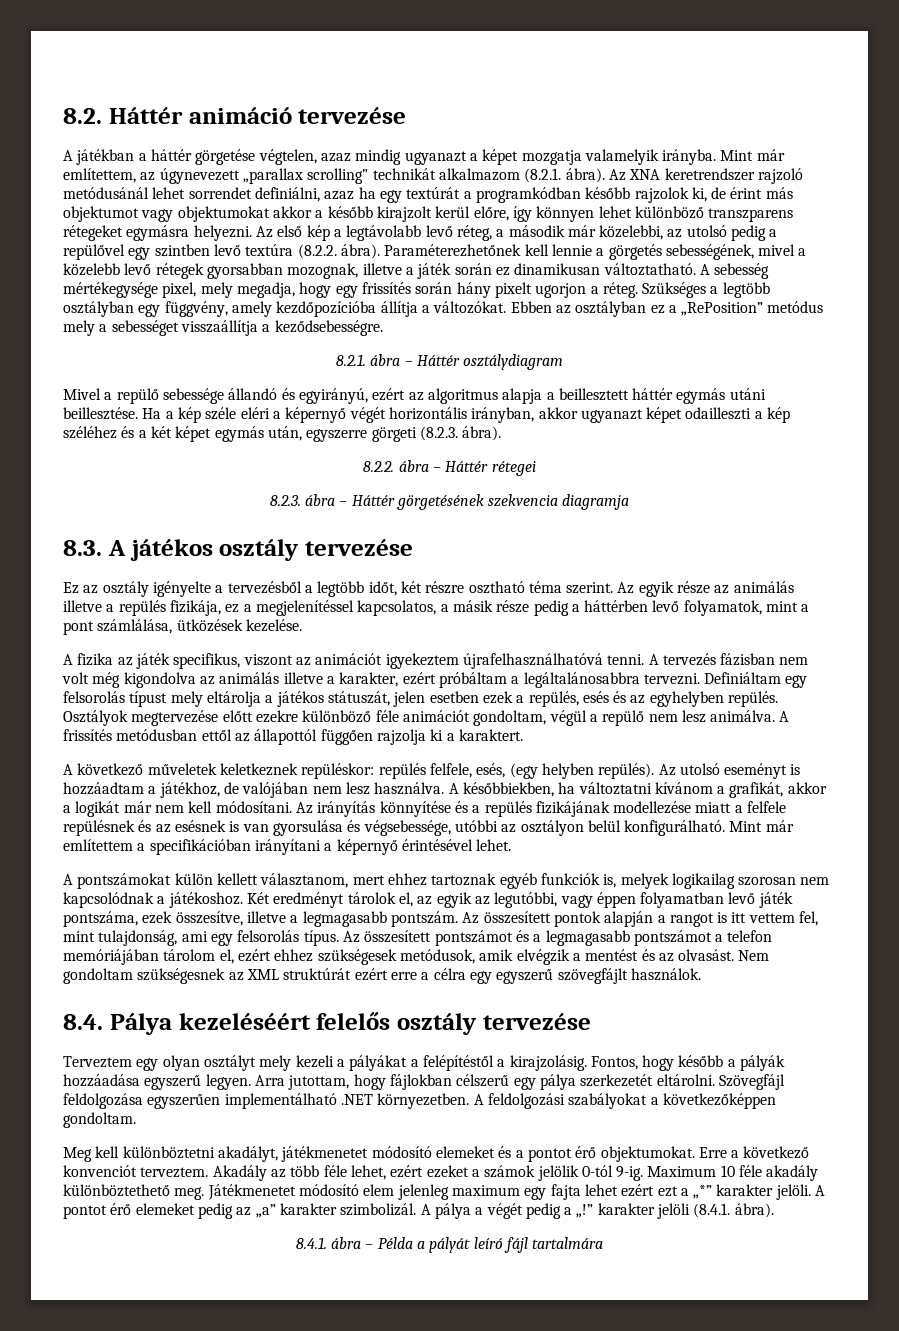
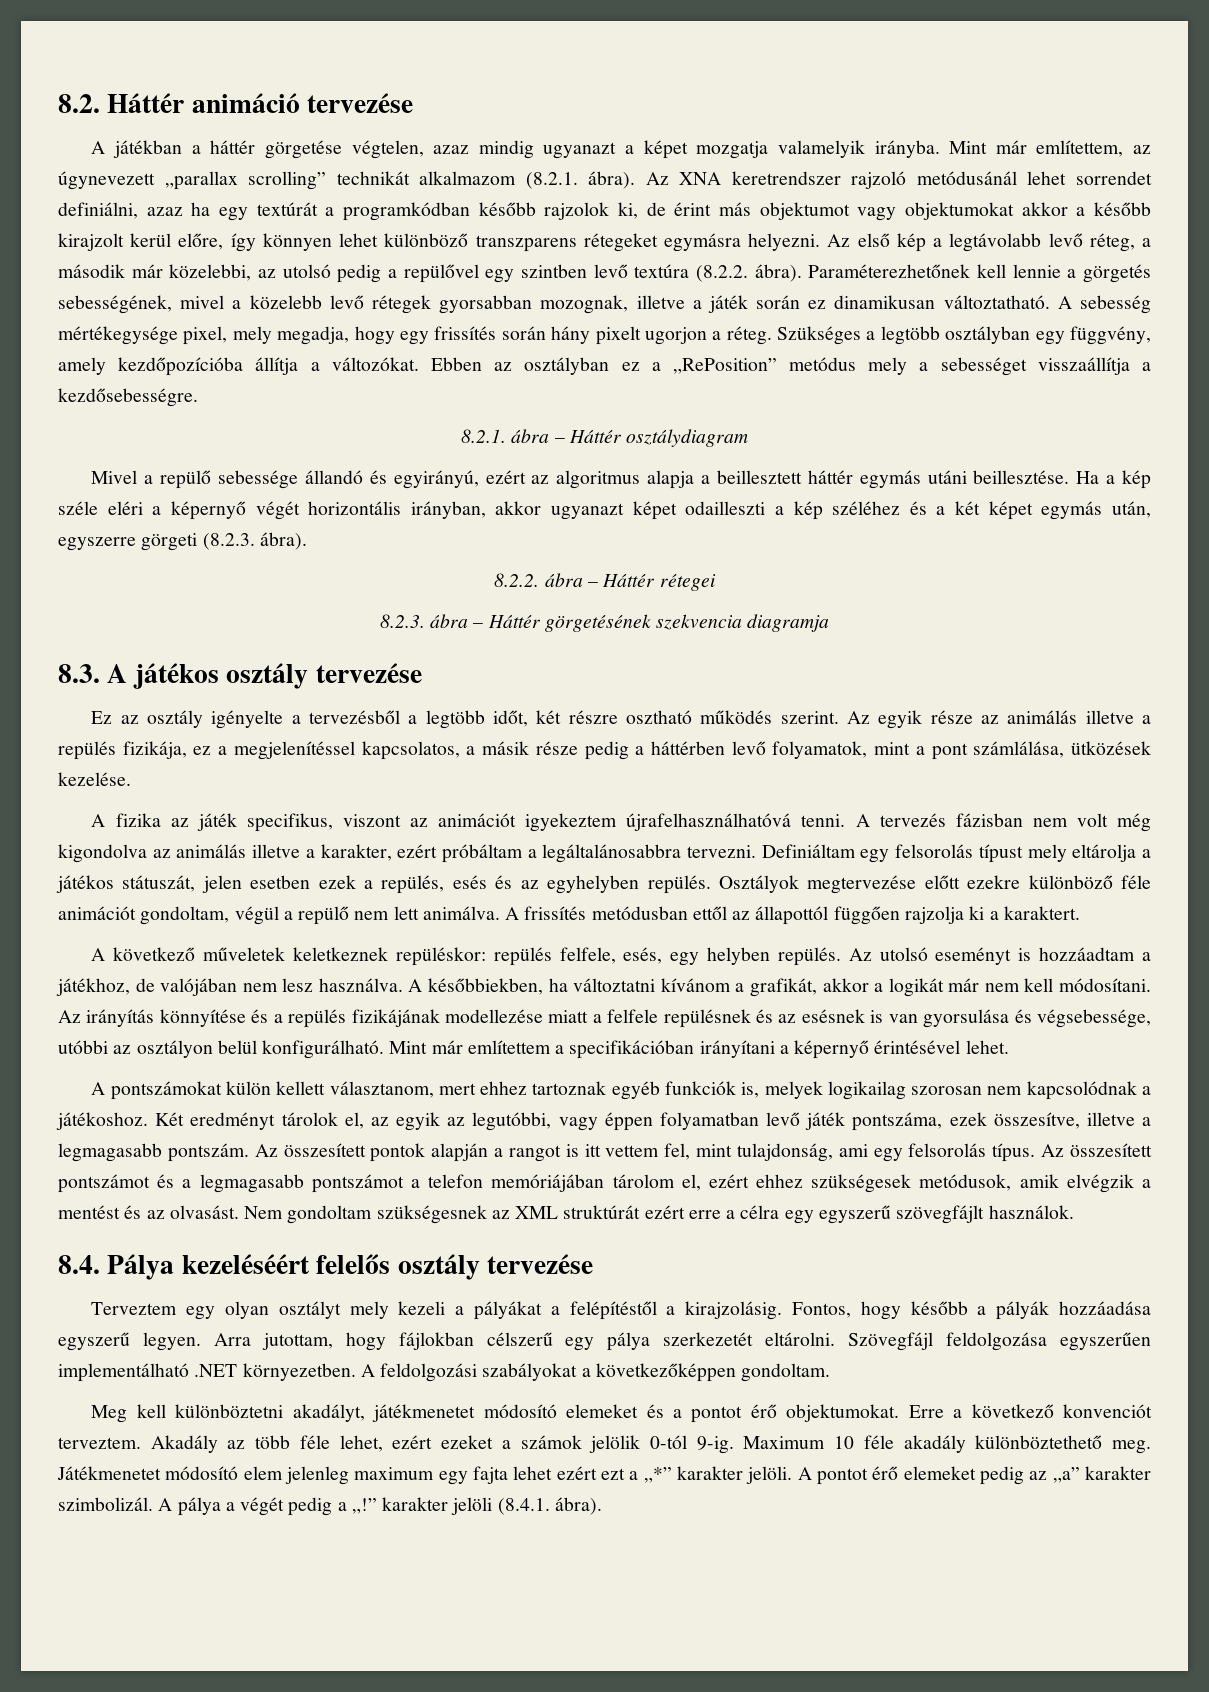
- Ebben az osztályban ez a „RePosition” metódus mely a sebességet visszaállítja a keződsebességre.
+ Ebben az osztályban ez a „RePosition” metódus mely a sebességet visszaállítja a kezdősebességre.
- Ez az osztály igényelte a tervezésből a legtöbb időt, két részre osztható téma szerint.
+ Ez az osztály igényelte a tervezésből a legtöbb időt, két részre osztható működés szerint.
- Osztályok megtervezése előtt ezekre különböző féle animációt gondoltam, végül a repülő nem lesz animálva.
+ Osztályok megtervezése előtt ezekre különböző féle animációt gondoltam, végül a repülő nem lett animálva.
- A következő műveletek keletkeznek repüléskor: repülés felfele, esés, (egy helyben repülés).
+ A következő műveletek keletkeznek repüléskor: repülés felfele, esés, egy helyben repülés.
- 8.4.1. ábra – Példa a pályát leíró fájl tartalmára

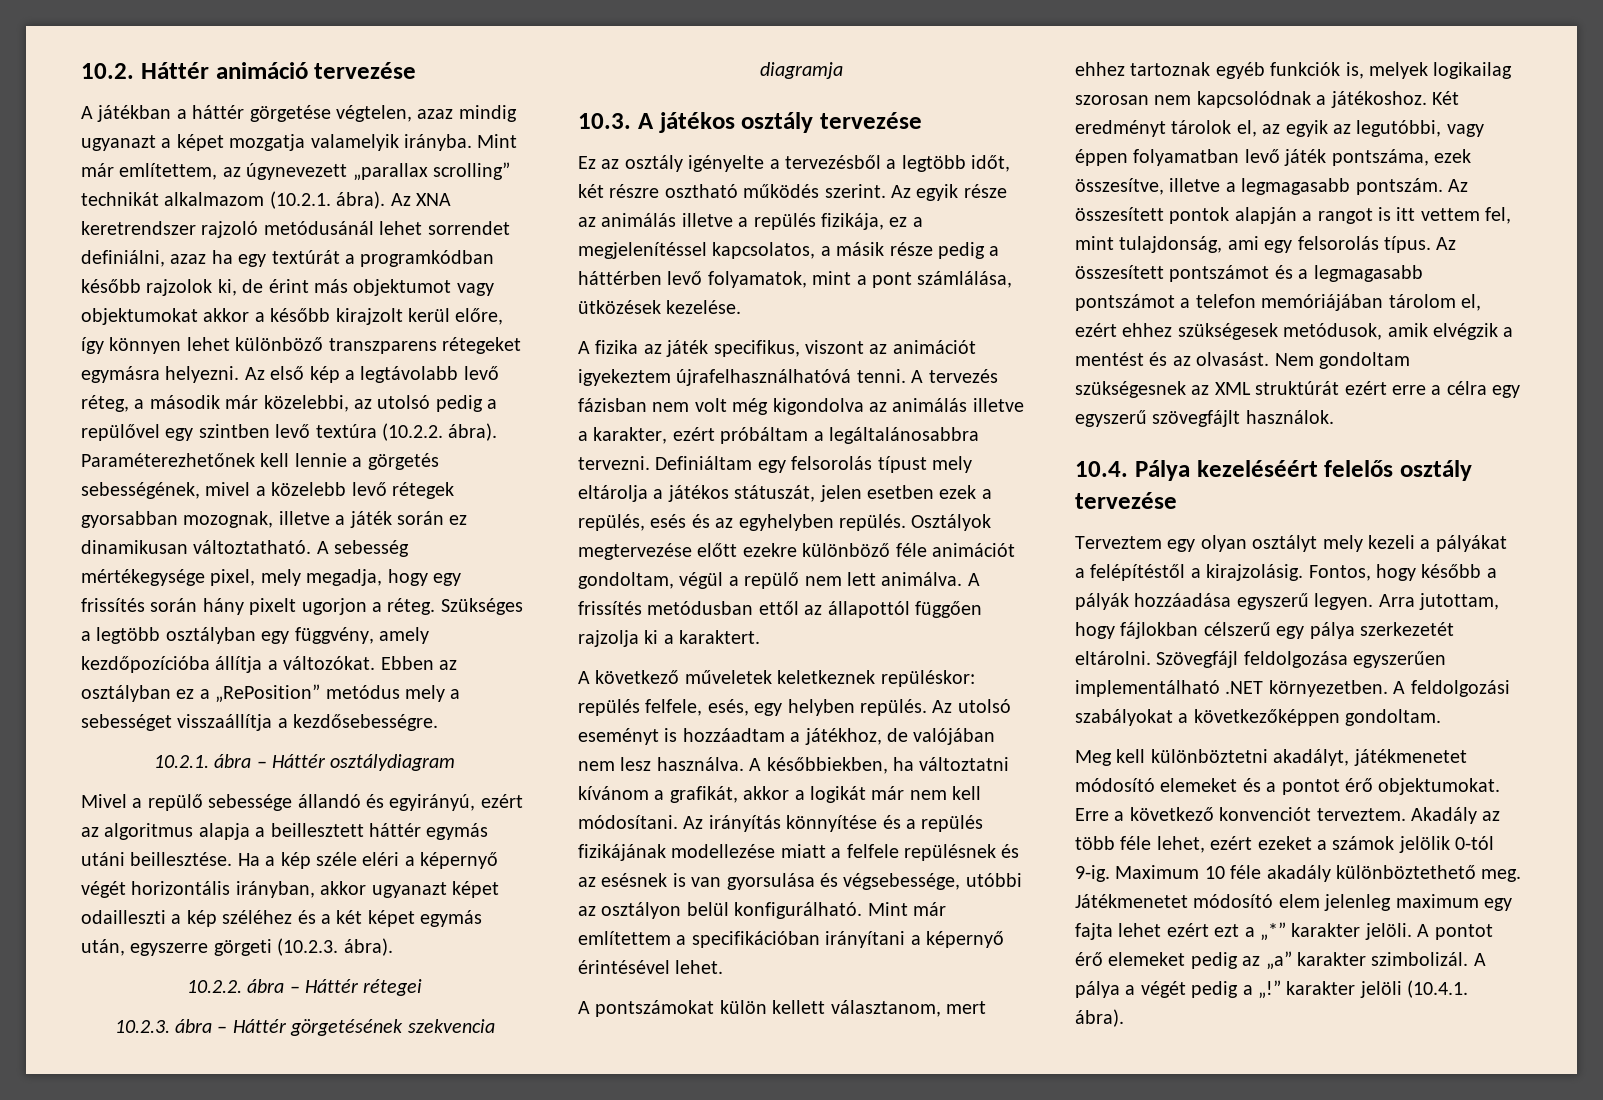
- 8.2. Háttér animáció tervezése
+ 10.2. Háttér animáció tervezése
- Mint már említettem, az úgynevezett „parallax scrolling” technikát alkalmazom (8.2.1. ábra).
+ Mint már említettem, az úgynevezett „parallax scrolling” technikát alkalmazom (10.2.1. ábra).
- Az első kép a legtávolabb levő réteg, a második már közelebbi, az utolsó pedig a repülővel egy szintben levő textúra (8.2.2. ábra).
+ Az első kép a legtávolabb levő réteg, a második már közelebbi, az utolsó pedig a repülővel egy szintben levő textúra (10.2.2. ábra).
- 8.2.1. ábra – Háttér osztálydiagram
+ 10.2.1. ábra – Háttér osztálydiagram
- Ha a kép széle eléri a képernyő végét horizontális irányban, akkor ugyanazt képet odailleszti a kép széléhez és a két képet egymás után, egyszerre görgeti (8.2.3. ábra).
+ Ha a kép széle eléri a képernyő végét horizontális irányban, akkor ugyanazt képet odailleszti a kép széléhez és a két képet egymás után, egyszerre görgeti (10.2.3. ábra).
- 8.2.2. ábra – Háttér rétegei
+ 10.2.2. ábra – Háttér rétegei
- 8.2.3. ábra – Háttér görgetésének szekvencia diagramja
+ 10.2.3. ábra – Háttér görgetésének szekvencia diagramja
- 8.3. A játékos osztály tervezése
+ 10.3. A játékos osztály tervezése
- 8.4. Pálya kezeléséért felelős osztály tervezése
+ 10.4. Pálya kezeléséért felelős osztály tervezése
- A pálya a végét pedig a „!” karakter jelöli (8.4.1. ábra).
+ A pálya a végét pedig a „!” karakter jelöli (10.4.1. ábra).

